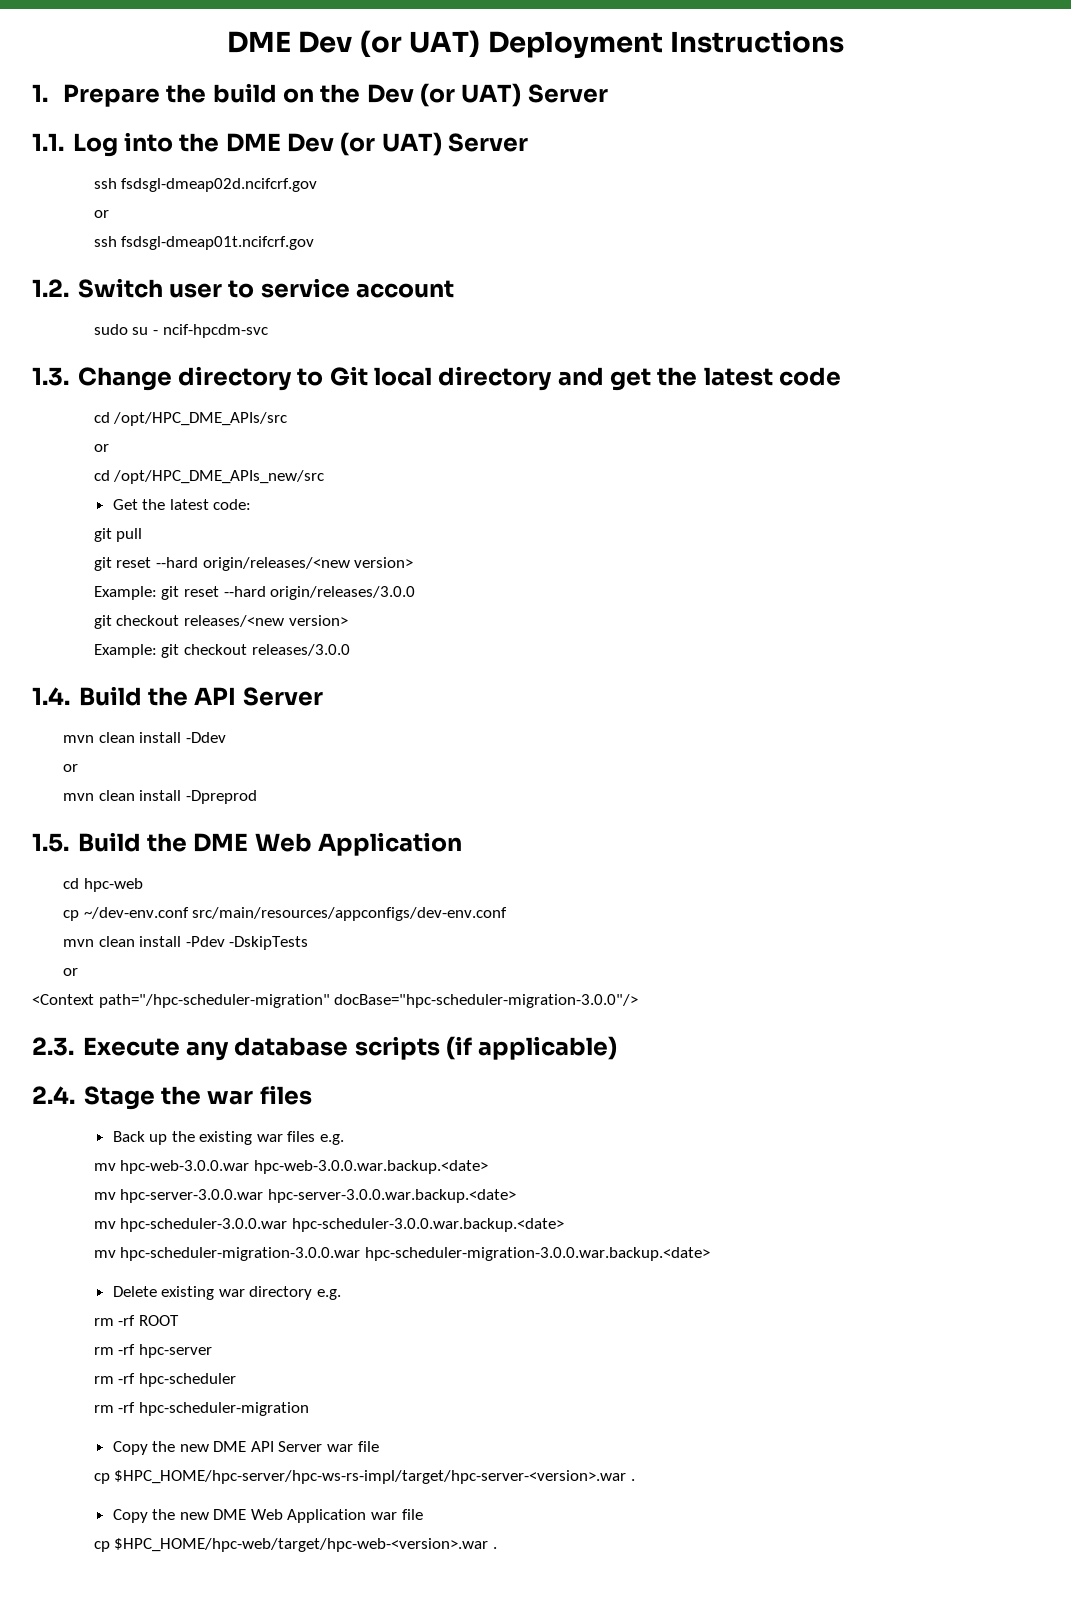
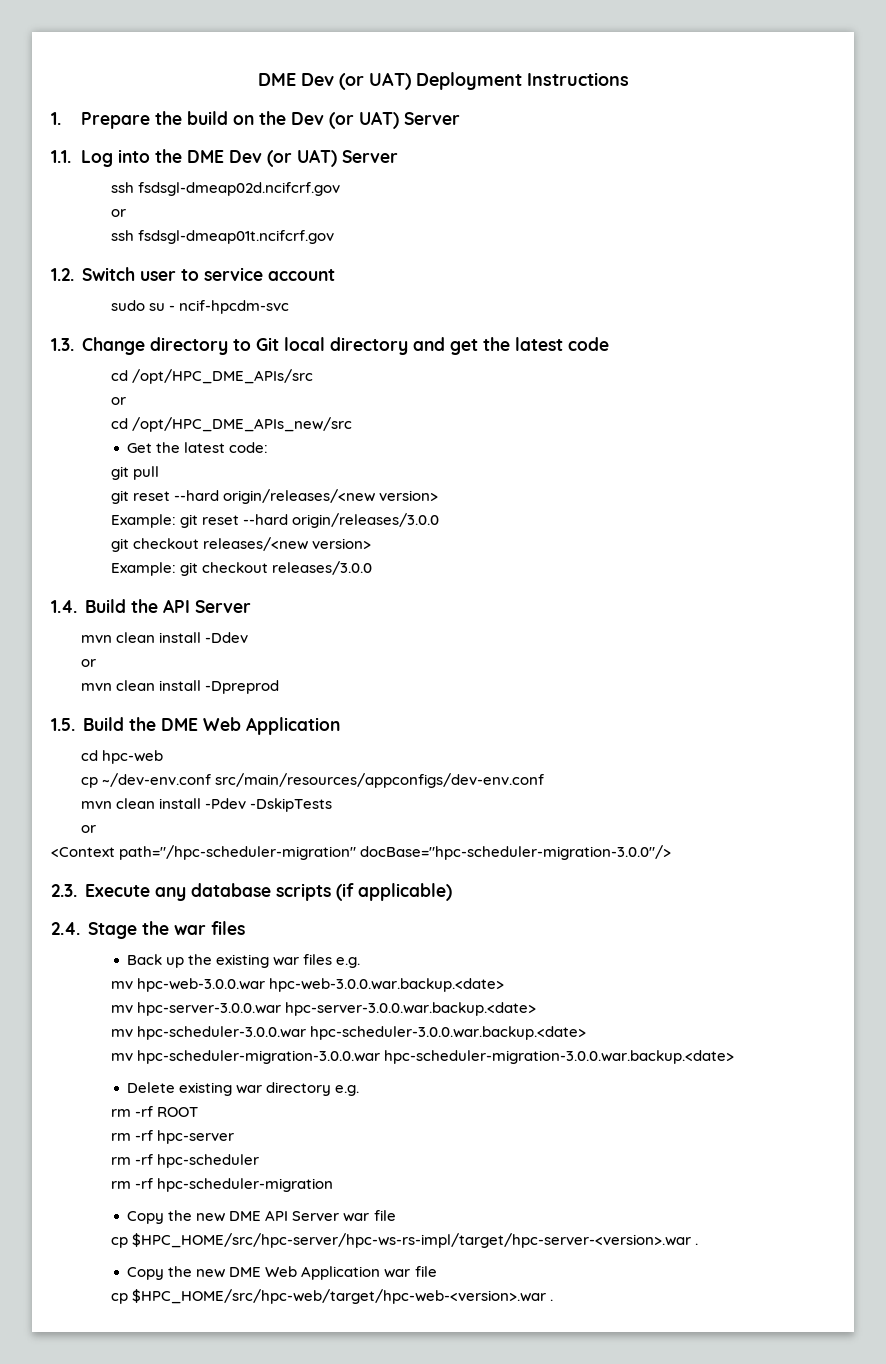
- cp $HPC_HOME/hpc-server/hpc-ws-rs-impl/target/hpc-server-<version>.war .
+ cp $HPC_HOME/src/hpc-server/hpc-ws-rs-impl/target/hpc-server-<version>.war .
- cp $HPC_HOME/hpc-web/target/hpc-web-<version>.war .
+ cp $HPC_HOME/src/hpc-web/target/hpc-web-<version>.war .

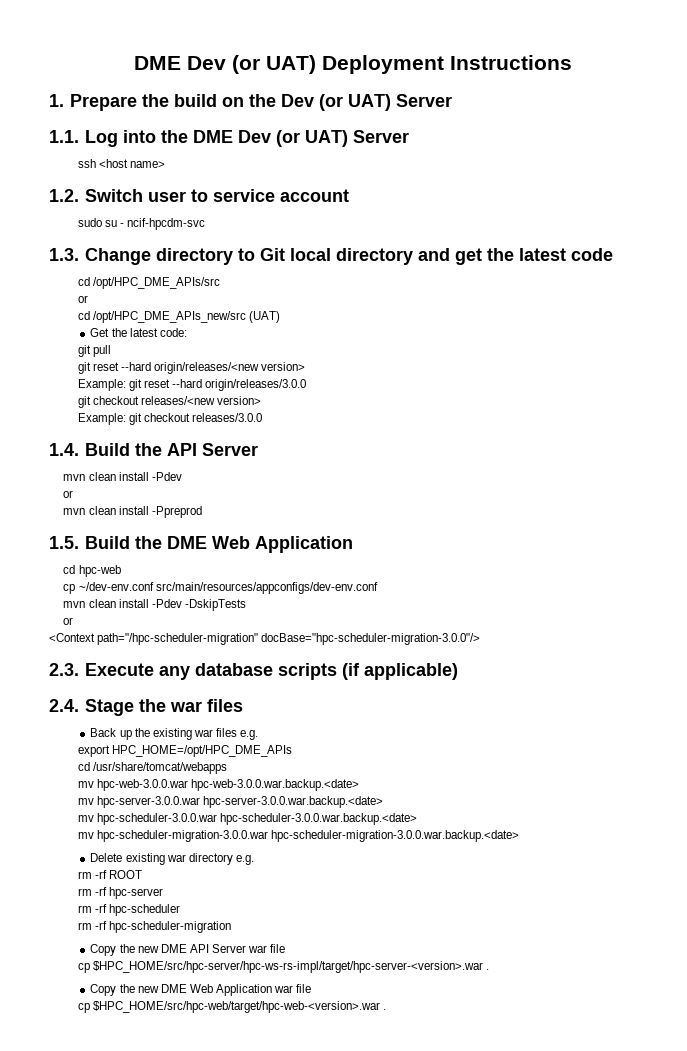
- ssh fsdsgl-dmeap02d.ncifcrf.gov
- or
- ssh fsdsgl-dmeap01t.ncifcrf.gov
+ ssh <host name>
- cd /opt/HPC_DME_APIs_new/src
+ cd /opt/HPC_DME_APIs_new/src (UAT)
  1.4. Build the API Server
- mvn clean install -Ddev
+ mvn clean install -Pdev
- mvn clean install -Dpreprod
+ mvn clean install -Ppreprod
+ export HPC_HOME=/opt/HPC_DME_APIs
+ cd /usr/share/tomcat/webapps

